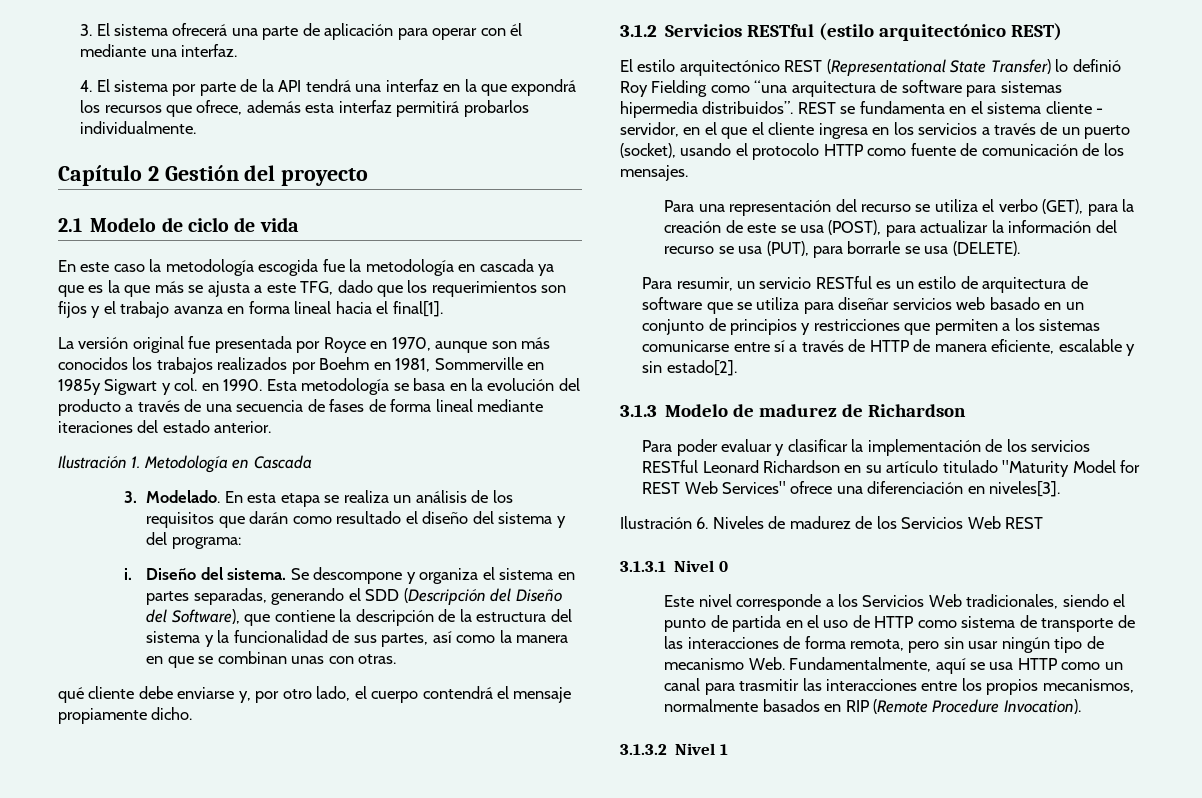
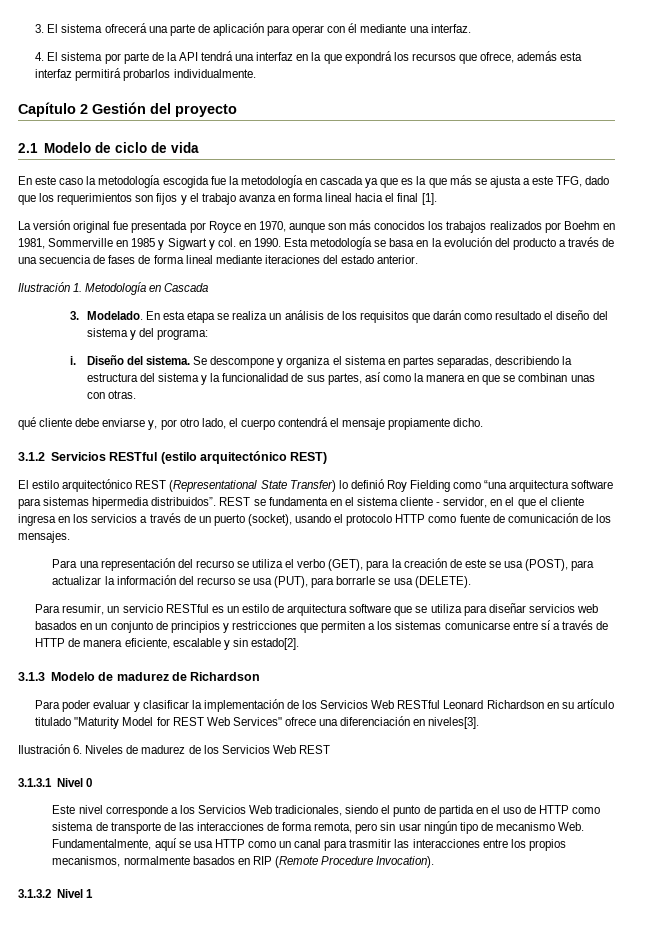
- En este caso la metodología escogida fue la metodología en cascada ya que es la que más se ajusta a este TFG, dado que los requerimientos son fijos y el trabajo avanza en forma lineal hacia el final[1].
+ En este caso la metodología escogida fue la metodología en cascada ya que es la que más se ajusta a este TFG, dado que los requerimientos son fijos y el trabajo avanza en forma lineal hacia el final [1].
- La versión original fue presentada por Royce en 1970, aunque son más conocidos los trabajos realizados por Boehm en 1981, Sommerville en 1985y Sigwart y col. en 1990.
+ La versión original fue presentada por Royce en 1970, aunque son más conocidos los trabajos realizados por Boehm en 1981, Sommerville en 1985 y Sigwart y col. en 1990.
- Se descompone y organiza el sistema en partes separadas, generando el SDD (Descripción del Diseño del Software), que contiene la descripción de la estructura del sistema y la funcionalidad de sus partes, así como la manera en que se combinan unas con otras.
+ Se descompone y organiza el sistema en partes separadas, describiendo la estructura del sistema y la funcionalidad de sus partes, así como la manera en que se combinan unas con otras.
- El estilo arquitectónico REST (Representational State Transfer) lo definió Roy Fielding como “una arquitectura de software para sistemas hipermedia distribuidos”.
+ El estilo arquitectónico REST (Representational State Transfer) lo definió Roy Fielding como “una arquitectura software para sistemas hipermedia distribuidos”.
- Para resumir, un servicio RESTful es un estilo de arquitectura de software que se utiliza para diseñar servicios web basado en un conjunto de principios y restricciones que permiten a los sistemas comunicarse entre sí a través de HTTP de manera eficiente, escalable y sin estado[2].
+ Para resumir, un servicio RESTful es un estilo de arquitectura software que se utiliza para diseñar servicios web basados en un conjunto de principios y restricciones que permiten a los sistemas comunicarse entre sí a través de HTTP de manera eficiente, escalable y sin estado[2].
- Para poder evaluar y clasificar la implementación de los servicios RESTful Leonard Richardson en su artículo titulado "Maturity Model for REST Web Services" ofrece una diferenciación en niveles[3].
+ Para poder evaluar y clasificar la implementación de los Servicios Web RESTful Leonard Richardson en su artículo titulado "Maturity Model for REST Web Services" ofrece una diferenciación en niveles[3].

